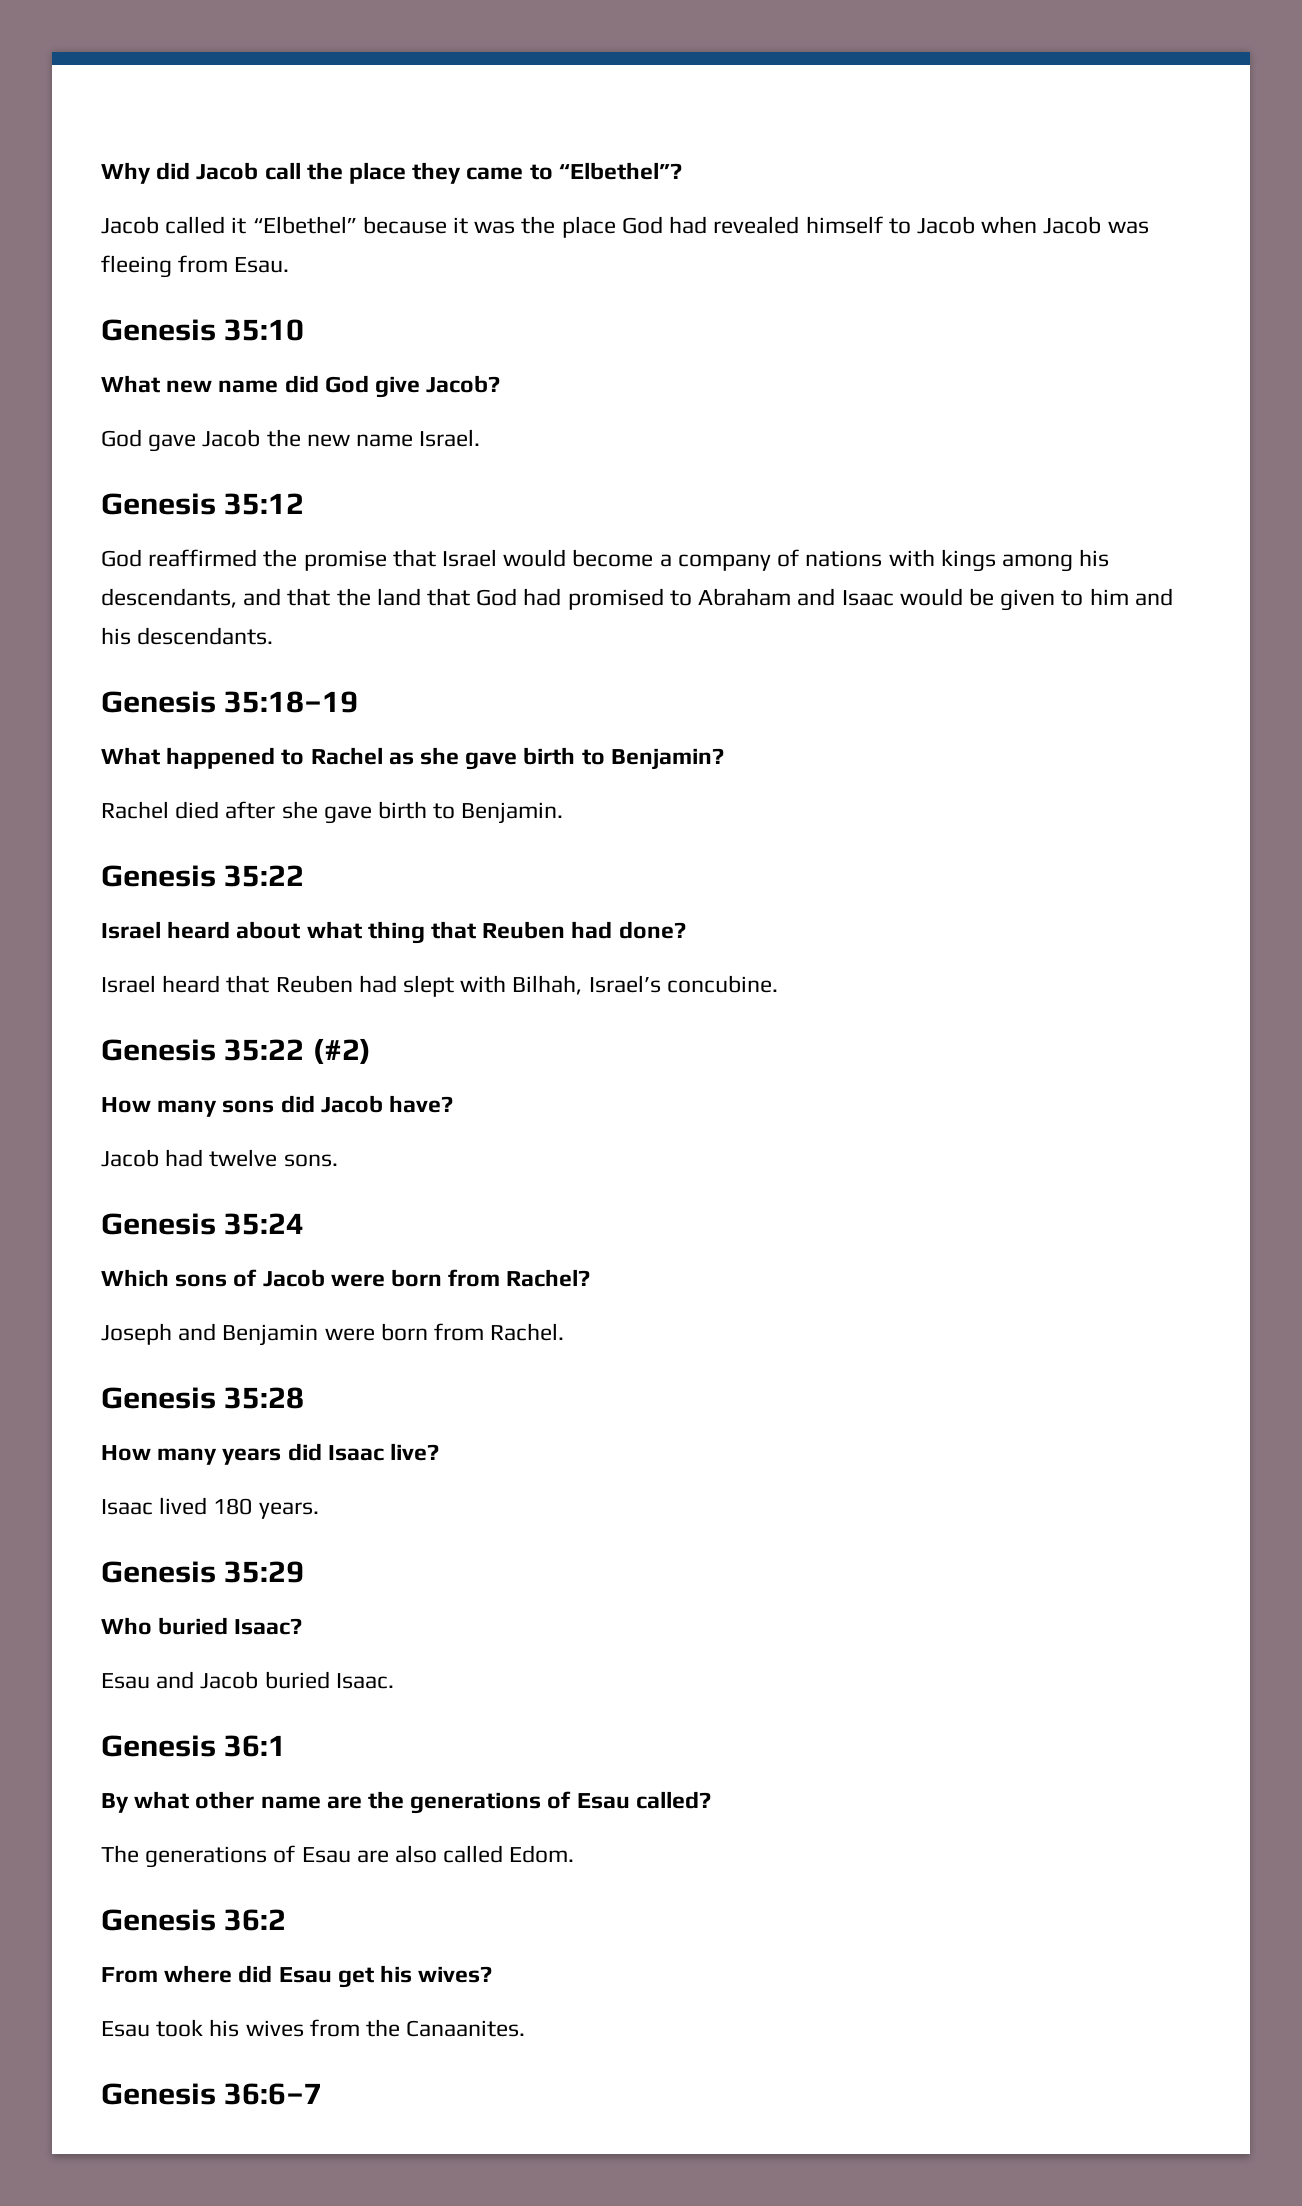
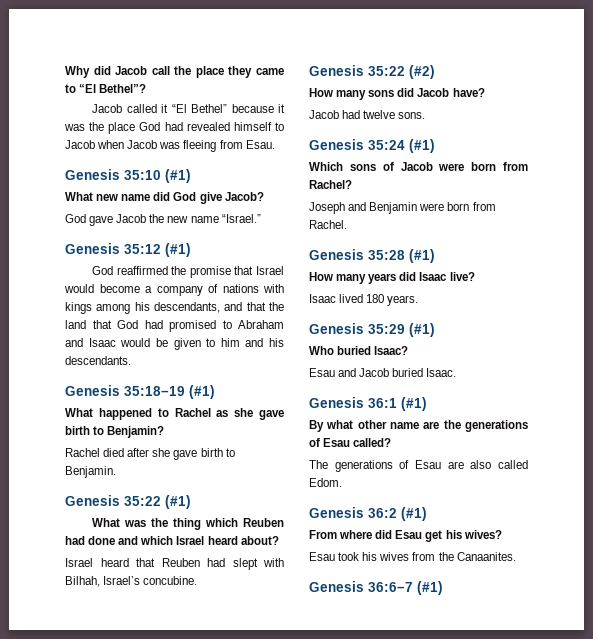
- Why did Jacob call the place they came to “Elbethel”?
+ Why did Jacob call the place they came to “El Bethel”?
- Jacob called it “Elbethel” because it was the place God had revealed himself to Jacob when Jacob was fleeing from Esau.
+ Jacob called it “El Bethel” because it was the place God had revealed himself to Jacob when Jacob was fleeing from Esau.
- Genesis 35:10
+ Genesis 35:10 (#1)
- God gave Jacob the new name Israel.
+ God gave Jacob the new name “Israel.”
- Genesis 35:12
+ Genesis 35:12 (#1)
- Genesis 35:18–19
+ Genesis 35:18–19 (#1)
  Rachel died after she gave birth to Benjamin.
- Genesis 35:22
- Israel heard about what thing that Reuben had done?
+ Genesis 35:22 (#1)
+ What was the thing which Reuben had done and which Israel heard about?
- Genesis 35:24
+ Genesis 35:24 (#1)
- Genesis 35:28
+ Genesis 35:28 (#1)
- Genesis 35:29
+ Genesis 35:29 (#1)
- Genesis 36:1
+ Genesis 36:1 (#1)
- Genesis 36:2
+ Genesis 36:2 (#1)
- Genesis 36:6–7
+ Genesis 36:6–7 (#1)

